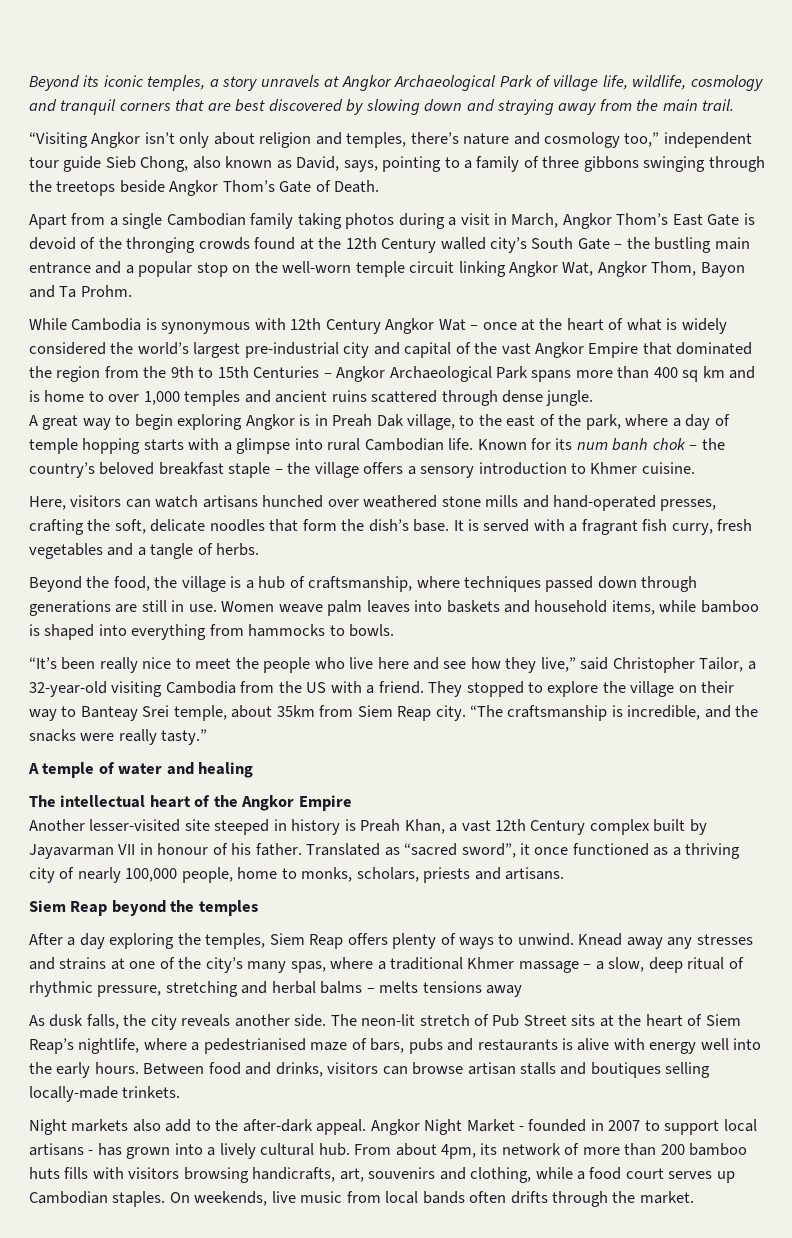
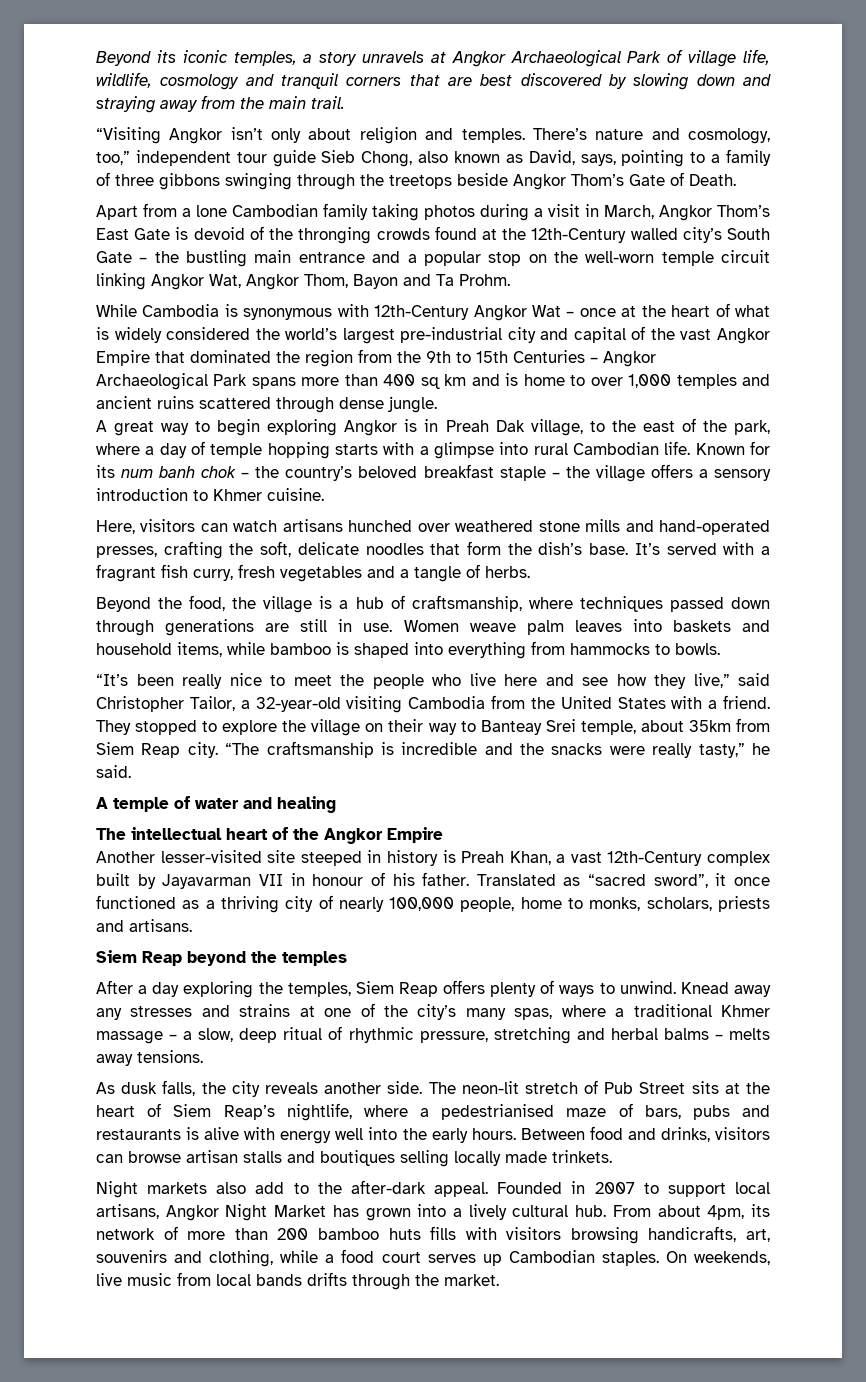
- “Visiting Angkor isn’t only about religion and temples, there’s nature and cosmology too,” independent tour guide Sieb Chong, also known as David, says, pointing to a family of three gibbons swinging through the treetops beside Angkor Thom’s Gate of Death.
+ “Visiting Angkor isn’t only about religion and temples. There’s nature and cosmology, too,” independent tour guide Sieb Chong, also known as David, says, pointing to a family of three gibbons swinging through the treetops beside Angkor Thom’s Gate of Death.
- Apart from a single Cambodian family taking photos during a visit in March, Angkor Thom’s East Gate is devoid of the thronging crowds found at the 12th Century walled city’s South Gate – the bustling main entrance and a popular stop on the well-worn temple circuit linking Angkor Wat, Angkor Thom, Bayon and Ta Prohm.
+ Apart from a lone Cambodian family taking photos during a visit in March, Angkor Thom’s East Gate is devoid of the thronging crowds found at the 12th-Century walled city’s South Gate – the bustling main entrance and a popular stop on the well-worn temple circuit linking Angkor Wat, Angkor Thom, Bayon and Ta Prohm.
- While Cambodia is synonymous with 12th Century Angkor Wat – once at the heart of what is widely considered the world’s largest pre-industrial city and capital of the vast Angkor Empire that dominated the region from the 9th to 15th Centuries – Angkor Archaeological Park spans more than 400 sq km and is home to over 1,000 temples and ancient ruins scattered through dense jungle.
+ While Cambodia is synonymous with 12th-Century Angkor Wat – once at the heart of what is widely considered the world’s largest pre-industrial city and capital of the vast Angkor Empire that dominated the region from the 9th to 15th Centuries – Angkor Archaeological Park spans more than 400 sq km and is home to over 1,000 temples and ancient ruins scattered through dense jungle.
- It is served with a fragrant fish curry, fresh vegetables and a tangle of herbs.
+ It’s served with a fragrant fish curry, fresh vegetables and a tangle of herbs.
- “It’s been really nice to meet the people who live here and see how they live,” said Christopher Tailor, a 32-year-old visiting Cambodia from the US with a friend.
+ “It’s been really nice to meet the people who live here and see how they live,” said Christopher Tailor, a 32-year-old visiting Cambodia from the United States with a friend.
- “The craftsmanship is incredible, and the snacks were really tasty.”
+ “The craftsmanship is incredible and the snacks were really tasty,” he said.
- Another lesser-visited site steeped in history is Preah Khan, a vast 12th Century complex built by Jayavarman VII in honour of his father.
+ Another lesser-visited site steeped in history is Preah Khan, a vast 12th-Century complex built by Jayavarman VII in honour of his father.
- Knead away any stresses and strains at one of the city’s many spas, where a traditional Khmer massage – a slow, deep ritual of rhythmic pressure, stretching and herbal balms – melts tensions away
+ Knead away any stresses and strains at one of the city’s many spas, where a traditional Khmer massage – a slow, deep ritual of rhythmic pressure, stretching and herbal balms – melts away tensions.
- Between food and drinks, visitors can browse artisan stalls and boutiques selling locally-made trinkets.
+ Between food and drinks, visitors can browse artisan stalls and boutiques selling locally made trinkets.
- Angkor Night Market - founded in 2007 to support local artisans - has grown into a lively cultural hub.
+ Founded in 2007 to support local artisans, Angkor Night Market has grown into a lively cultural hub.
- On weekends, live music from local bands often drifts through the market.
+ On weekends, live music from local bands drifts through the market.

